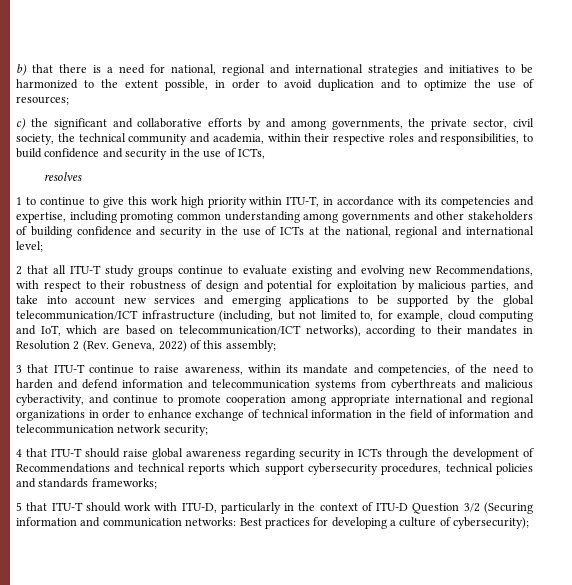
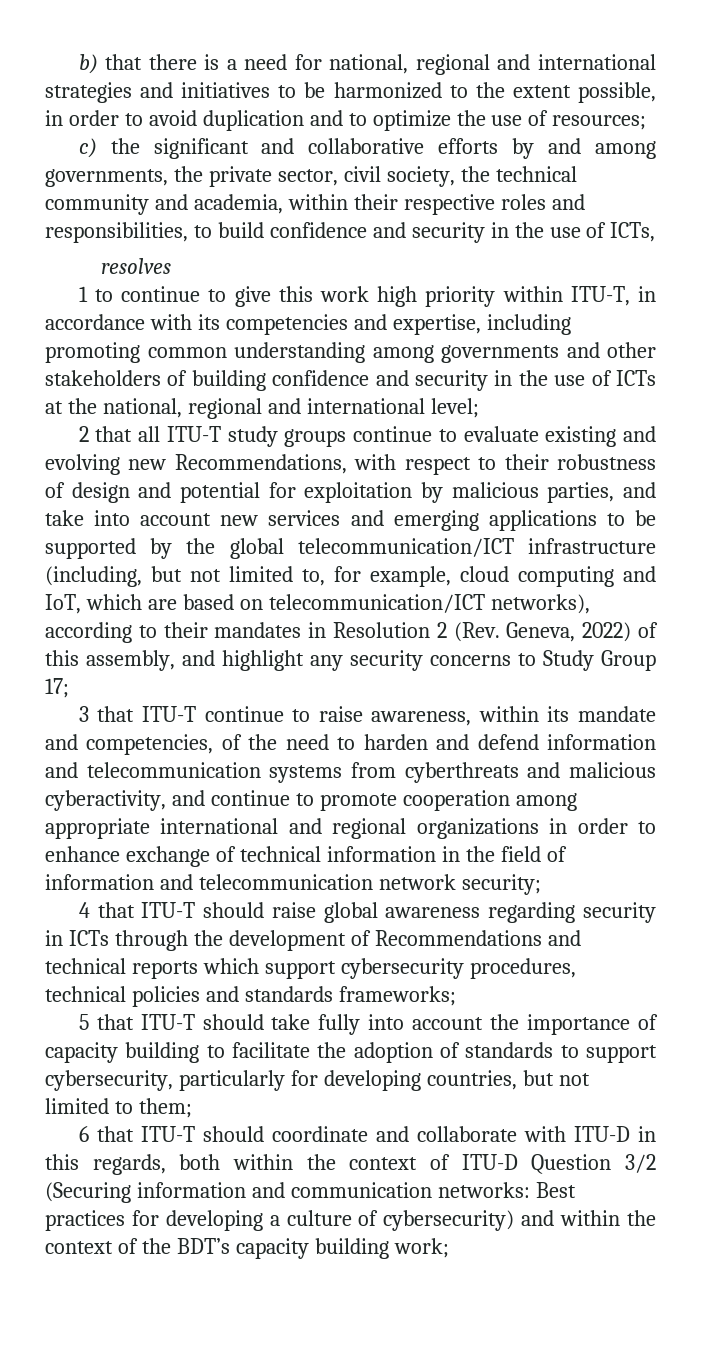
- 2 that all ITU-T study groups continue to evaluate existing and evolving new Recommendations, with respect to their robustness of design and potential for exploitation by malicious parties, and take into account new services and emerging applications to be supported by the global telecommunication/ICT infrastructure (including, but not limited to, for example, cloud computing and IoT, which are based on telecommunication/ICT networks), according to their mandates in Resolution 2 (Rev. Geneva, 2022) of this assembly;
+ 2 that all ITU-T study groups continue to evaluate existing and evolving new Recommendations, with respect to their robustness of design and potential for exploitation by malicious parties, and take into account new services and emerging applications to be supported by the global telecommunication/ICT infrastructure (including, but not limited to, for example, cloud computing and IoT, which are based on telecommunication/ICT networks), according to their mandates in Resolution 2 (Rev. Geneva, 2022) of this assembly, and highlight any security concerns to Study Group 17;
- 5 that ITU-T should work with ITU-D, particularly in the context of ITU-D Question 3/2 (Securing information and communication networks: Best practices for developing a culture of cybersecurity);
+ 5 that ITU-T should take fully into account the importance of capacity building to facilitate the adoption of standards to support cybersecurity, particularly for developing countries, but not limited to them;
+ 6 that ITU-T should coordinate and collaborate with ITU-D in this regards, both within the context of ITU-D Question 3/2 (Securing information and communication networks: Best practices for developing a culture of cybersecurity) and within the context of the BDT’s capacity building work;

